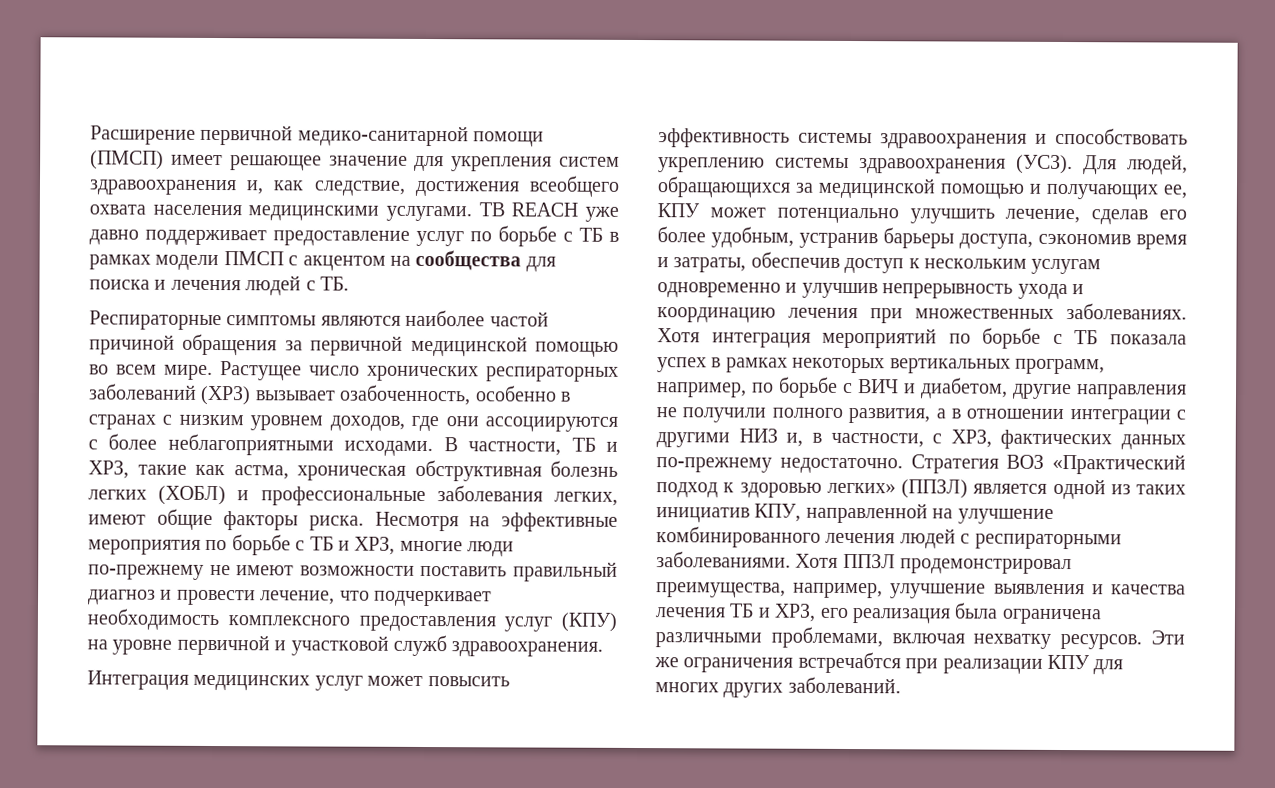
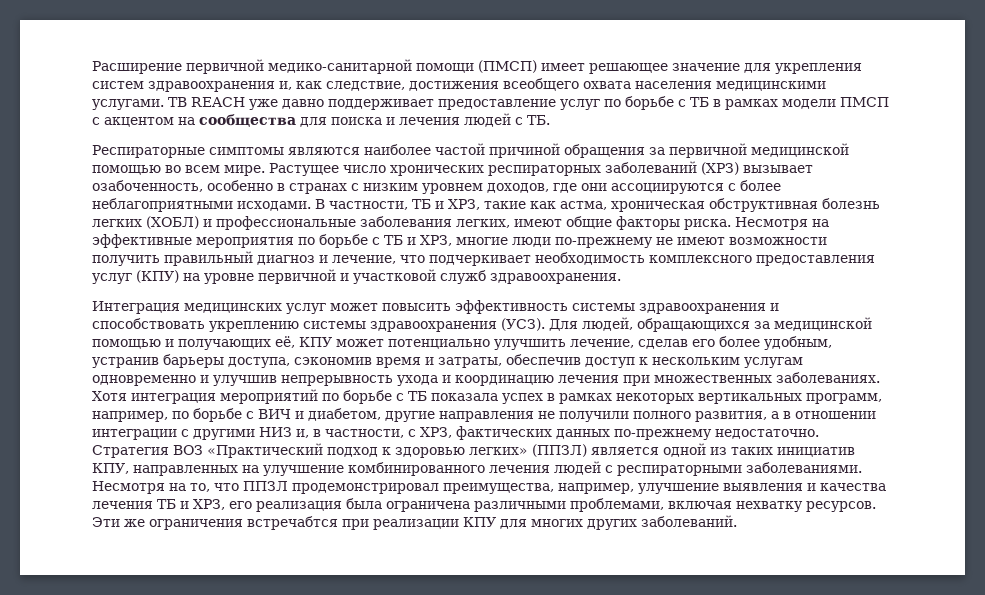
- Несмотря на эффективные мероприятия по борьбе с ТБ и ХРЗ, многие люди по-прежнему не имеют возможности поставить правильный диагноз и провести лечение, что подчеркивает необходимость комплексного предоставления услуг (КПУ) на уровне первичной и участковой служб здравоохранения.
+ Несмотря на эффективные мероприятия по борьбе с ТБ и ХРЗ, многие люди по-прежнему не имеют возможности получить правильный диагноз и лечение, что подчеркивает необходимость комплексного предоставления услуг (КПУ) на уровне первичной и участковой служб здравоохранения.
- Для людей, обращающихся за медицинской помощью и получающих ее, КПУ может потенциально улучшить лечение, сделав его более удобным, устранив барьеры доступа, сэкономив время и затраты, обеспечив доступ к нескольким услугам одновременно и улучшив непрерывность ухода и координацию лечения при множественных заболеваниях.
+ Для людей, обращающихся за медицинской помощью и получающих её, КПУ может потенциально улучшить лечение, сделав его более удобным, устранив барьеры доступа, сэкономив время и затраты, обеспечив доступ к нескольким услугам одновременно и улучшив непрерывность ухода и координацию лечения при множественных заболеваниях.
- Стратегия ВОЗ «Практический подход к здоровью легких» (ППЗЛ) является одной из таких инициатив КПУ, направленной на улучшение комбинированного лечения людей с респираторными заболеваниями.
+ Стратегия ВОЗ «Практический подход к здоровью легких» (ППЗЛ) является одной из таких инициатив КПУ, направленных на улучшение комбинированного лечения людей с респираторными заболеваниями.
- Хотя ППЗЛ продемонстрировал преимущества, например, улучшение выявления и качества лечения ТБ и ХРЗ, его реализация была ограничена различными проблемами, включая нехватку ресурсов.
+ Несмотря на то, что ППЗЛ продемонстрировал преимущества, например, улучшение выявления и качества лечения ТБ и ХРЗ, его реализация была ограничена различными проблемами, включая нехватку ресурсов.

